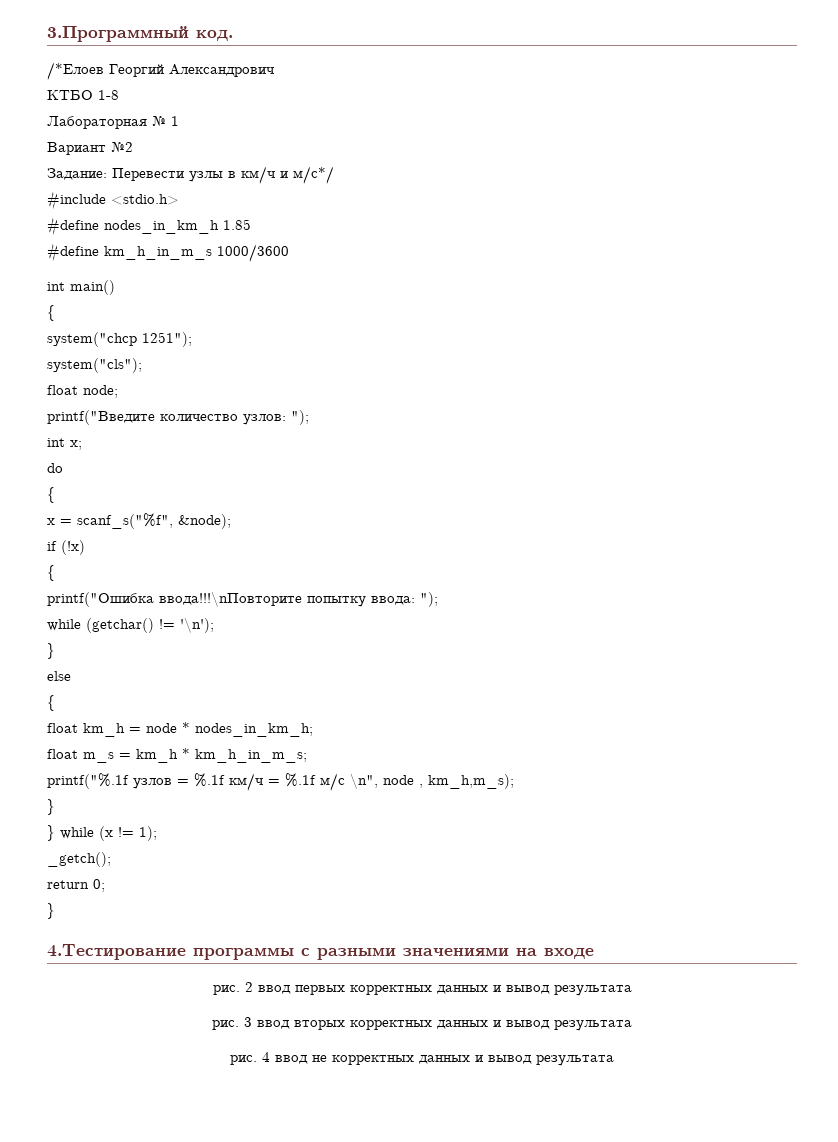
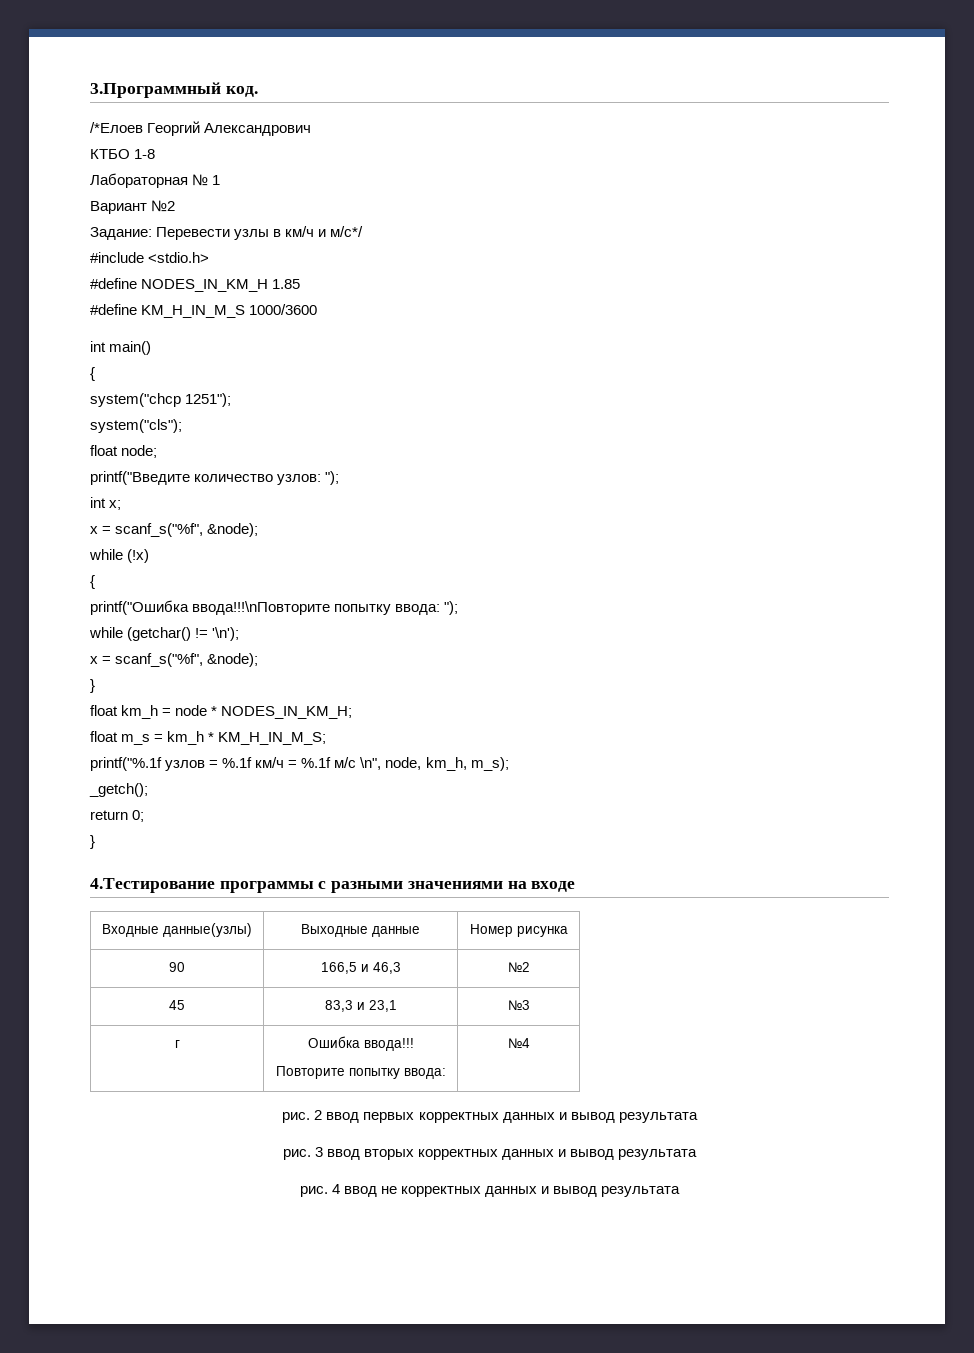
- #define nodes_in_km_h 1.85
+ #define NODES_IN_KM_H 1.85
- #define km_h_in_m_s 1000/3600
+ #define KM_H_IN_M_S 1000/3600
  int x;
- do
- {
  x = scanf_s("%f", &node);
- if (!x)
+ while (!x)
  while (getchar() != '\n');
+ x = scanf_s("%f", &node);
  }
- else
- {
- float km_h = node * nodes_in_km_h;
+ float km_h = node * NODES_IN_KM_H;
- float m_s = km_h * km_h_in_m_s;
+ float m_s = km_h * KM_H_IN_M_S;
- printf("%.1f узлов = %.1f км/ч = %.1f м/с \n", node , km_h,m_s);
- }
- } while (x != 1);
+ printf("%.1f узлов = %.1f км/ч = %.1f м/с \n", node, km_h, m_s);
+ Входные данные(узлы) | Выходные данные | Номер рисунка
+ 90 | 166,5 и 46,3 | №2
+ 45 | 83,3 и 23,1 | №3
+ г | Ошибка ввода!!!
+ Повторите попытку ввода: | №4

